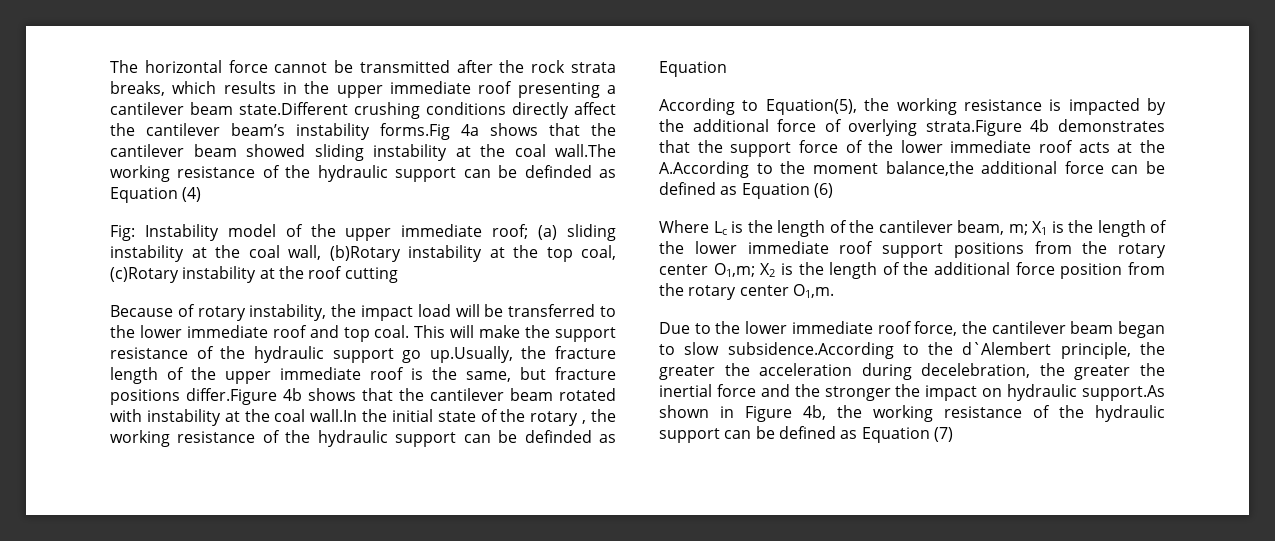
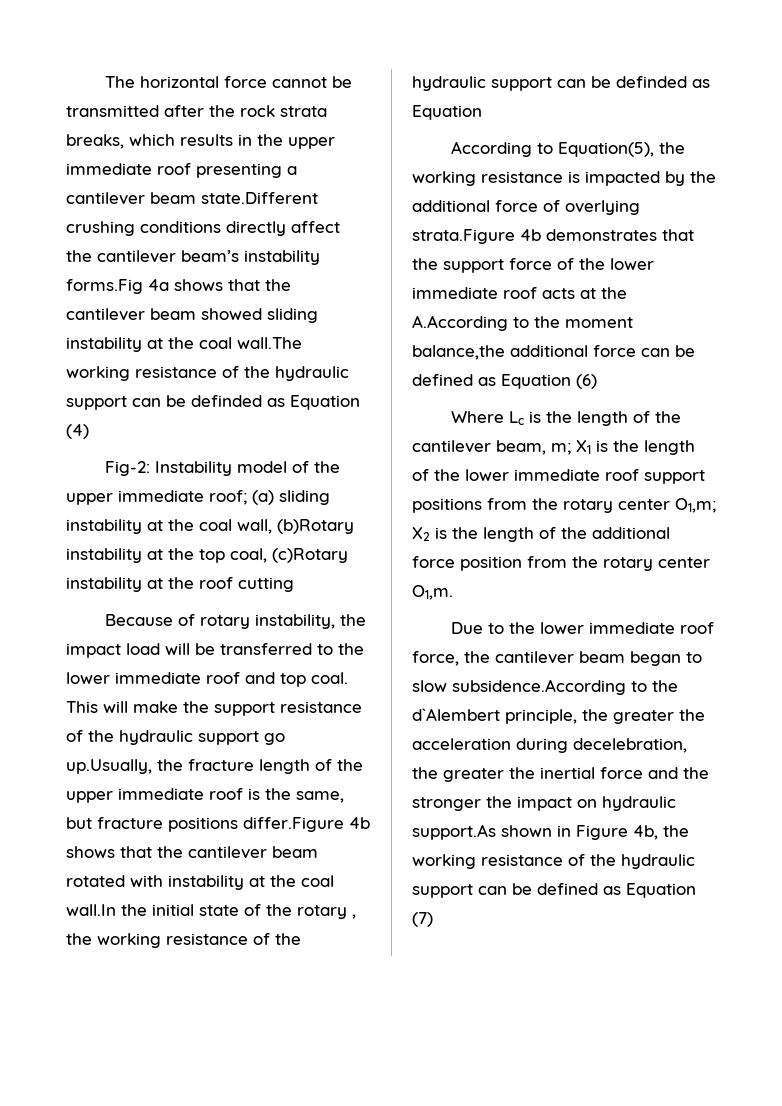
- Fig: Instability model of the upper immediate roof; (a) sliding instability at the coal wall, (b)Rotary instability at the top coal, (c)Rotary instability at the roof cutting
+ Fig-2: Instability model of the upper immediate roof; (a) sliding instability at the coal wall, (b)Rotary instability at the top coal, (c)Rotary instability at the roof cutting

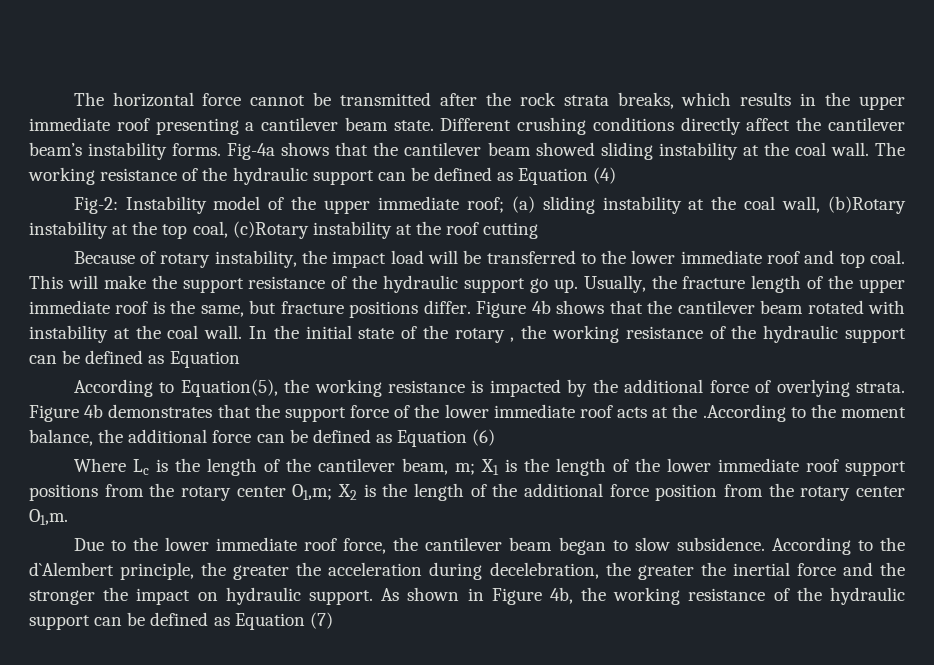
- The horizontal force cannot be transmitted after the rock strata breaks, which results in the upper immediate roof presenting a cantilever beam state.Different crushing conditions directly affect the cantilever beam’s instability forms.Fig 4a shows that the cantilever beam showed sliding instability at the coal wall.The working resistance of the hydraulic support can be definded as Equation (4)
+ The horizontal force cannot be transmitted after the rock strata breaks, which results in the upper immediate roof presenting a cantilever beam state. Different crushing conditions directly affect the cantilever beam’s instability forms. Fig-4a shows that the cantilever beam showed sliding instability at the coal wall. The working resistance of the hydraulic support can be defined as Equation (4)
- This will make the support resistance of the hydraulic support go up.Usually, the fracture length of the upper immediate roof is the same, but fracture positions differ.Figure 4b shows that the cantilever beam rotated with instability at the coal wall.In the initial state of the rotary , the working resistance of the hydraulic support can be definded as Equation
+ This will make the support resistance of the hydraulic support go up. Usually, the fracture length of the upper immediate roof is the same, but fracture positions differ. Figure 4b shows that the cantilever beam rotated with instability at the coal wall. In the initial state of the rotary , the working resistance of the hydraulic support can be defined as Equation
- According to Equation(5), the working resistance is impacted by the additional force of overlying strata.Figure 4b demonstrates that the support force of the lower immediate roof acts at the A.According to the moment balance,the additional force can be defined as Equation (6)
+ According to Equation(5), the working resistance is impacted by the additional force of overlying strata. Figure 4b demonstrates that the support force of the lower immediate roof acts at the .According to the moment balance, the additional force can be defined as Equation (6)
- Due to the lower immediate roof force, the cantilever beam began to slow subsidence.According to the d`Alembert principle, the greater the acceleration during decelebration, the greater the inertial force and the stronger the impact on hydraulic support.As shown in Figure 4b, the working resistance of the hydraulic support can be defined as Equation (7)
+ Due to the lower immediate roof force, the cantilever beam began to slow subsidence. According to the d`Alembert principle, the greater the acceleration during decelebration, the greater the inertial force and the stronger the impact on hydraulic support. As shown in Figure 4b, the working resistance of the hydraulic support can be defined as Equation (7)

